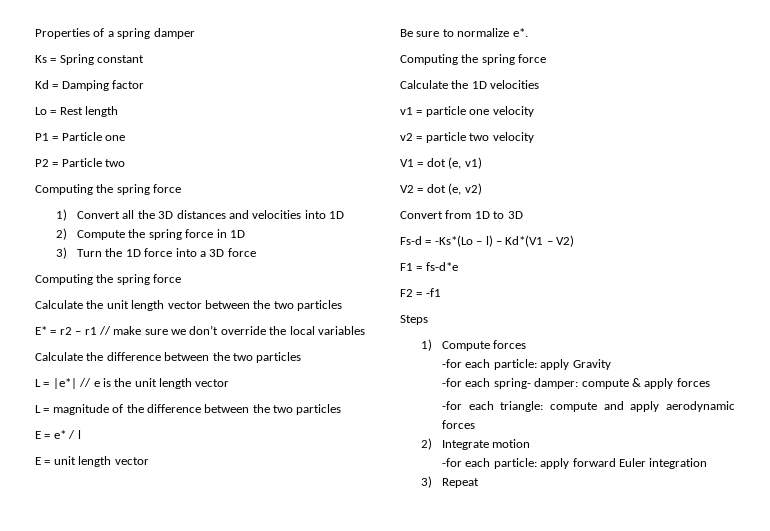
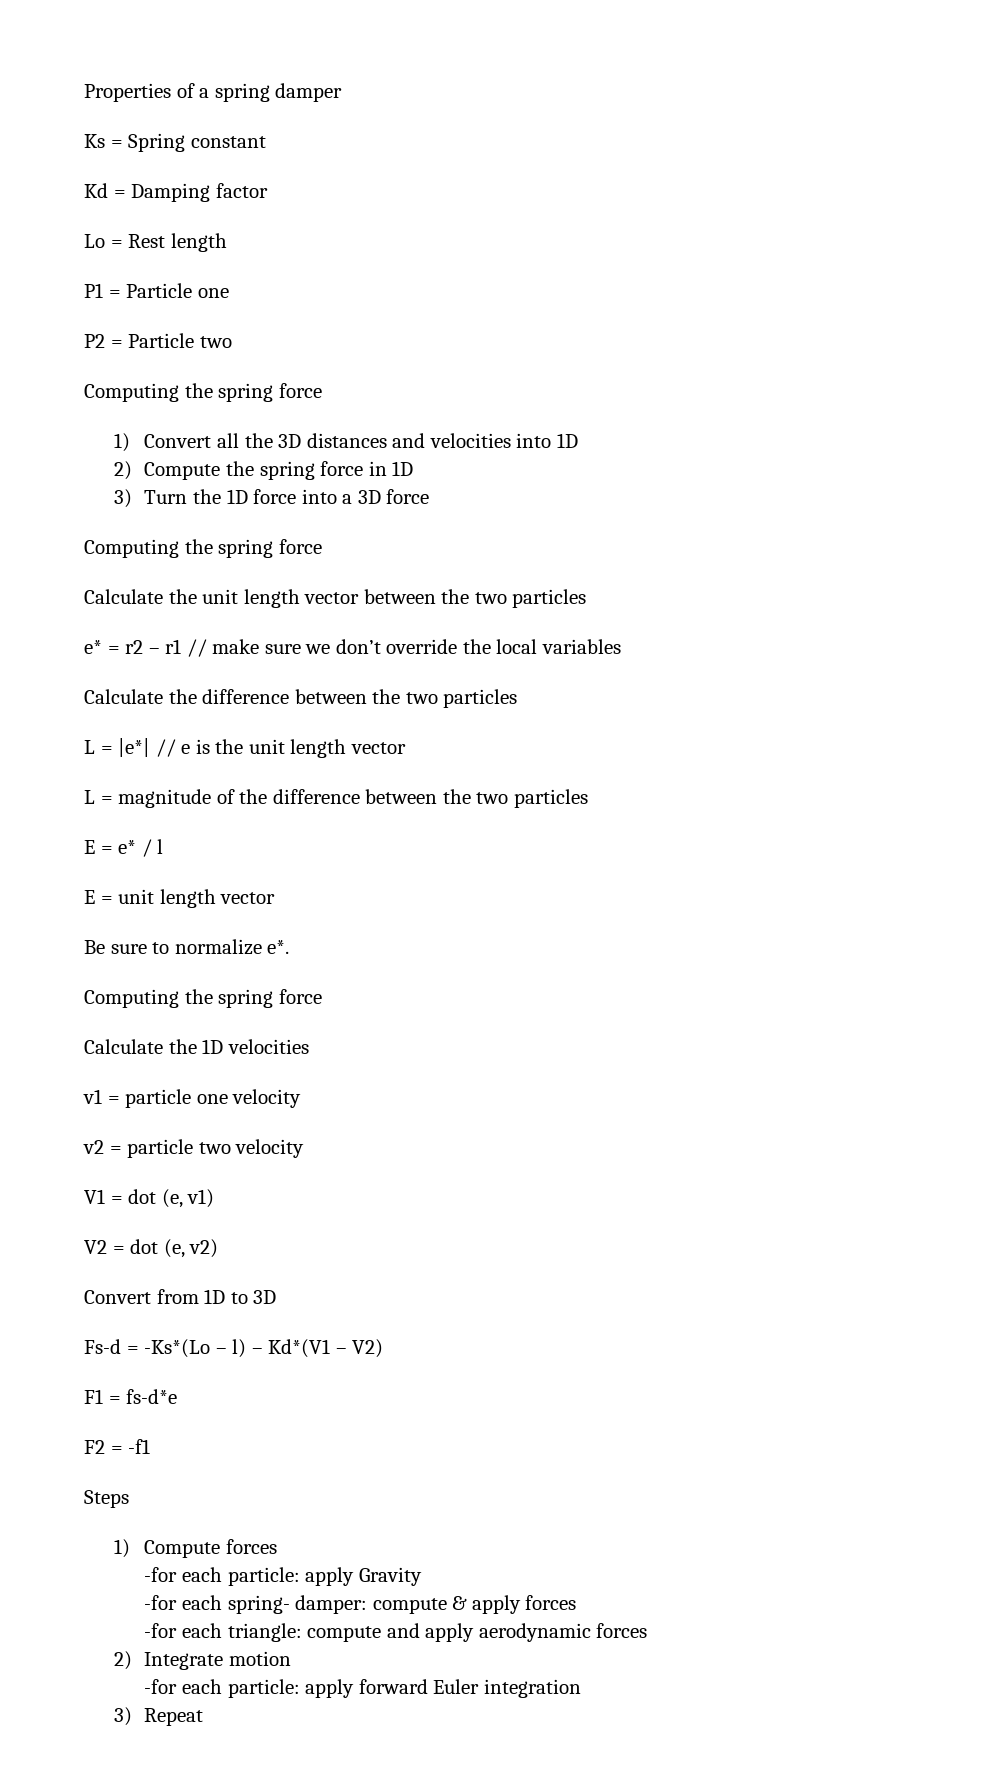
- E* = r2 – r1 // make sure we don’t override the local variables
+ e* = r2 – r1 // make sure we don’t override the local variables

